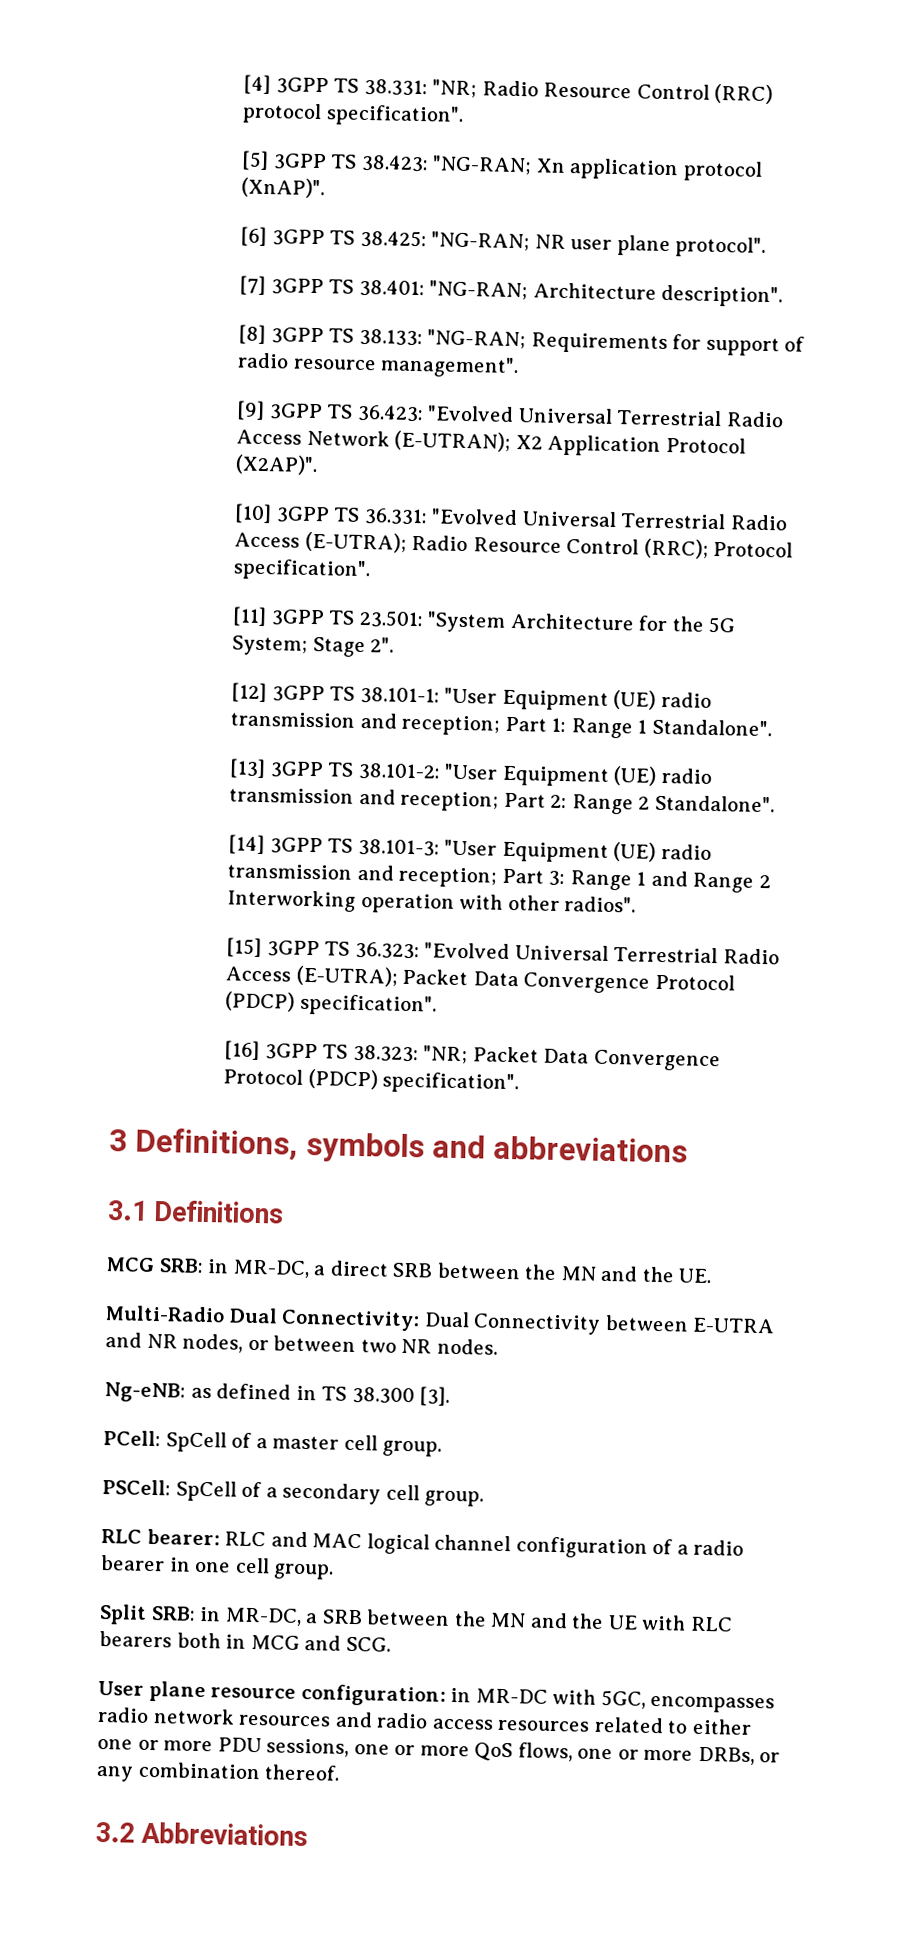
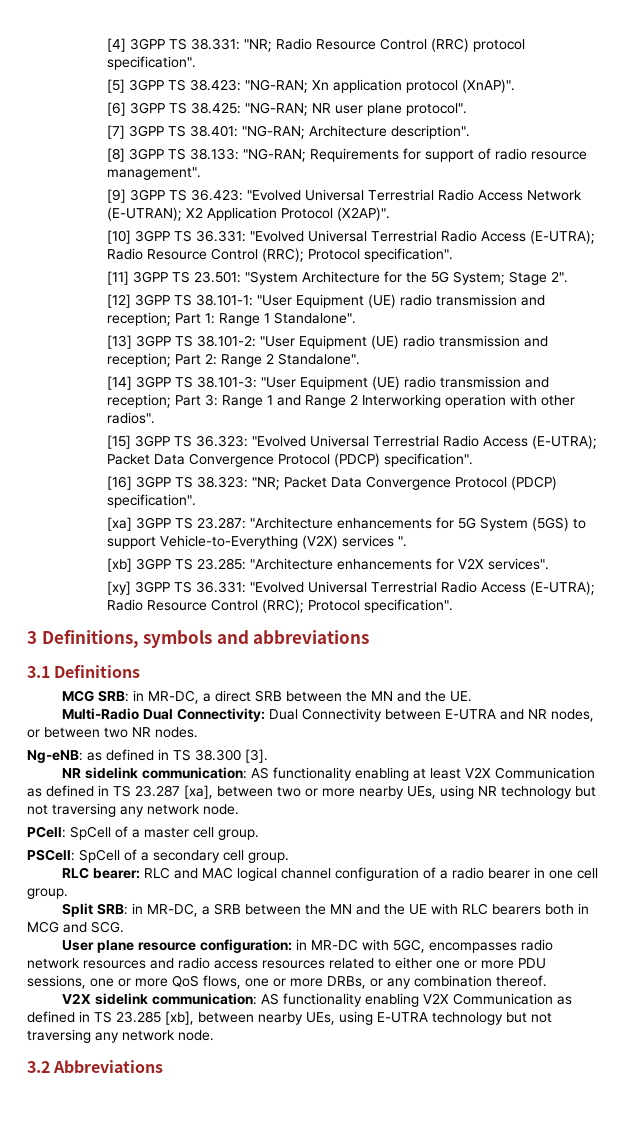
+ [xa] 3GPP TS 23.287: "Architecture enhancements for 5G System (5GS) to support Vehicle-to-Everything (V2X) services ".
+ [xb] 3GPP TS 23.285: "Architecture enhancements for V2X services".
+ [xy] 3GPP TS 36.331: "Evolved Universal Terrestrial Radio Access (E-UTRA); Radio Resource Control (RRC); Protocol specification".
+ NR sidelink communication: AS functionality enabling at least V2X Communication as defined in TS 23.287 [xa], between two or more nearby UEs, using NR technology but not traversing any network node.
+ V2X sidelink communication: AS functionality enabling V2X Communication as defined in TS 23.285 [xb], between nearby UEs, using E-UTRA technology but not traversing any network node.

